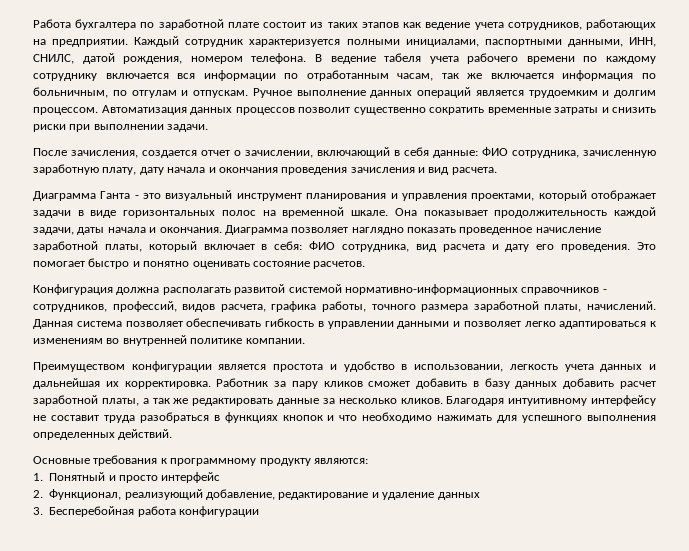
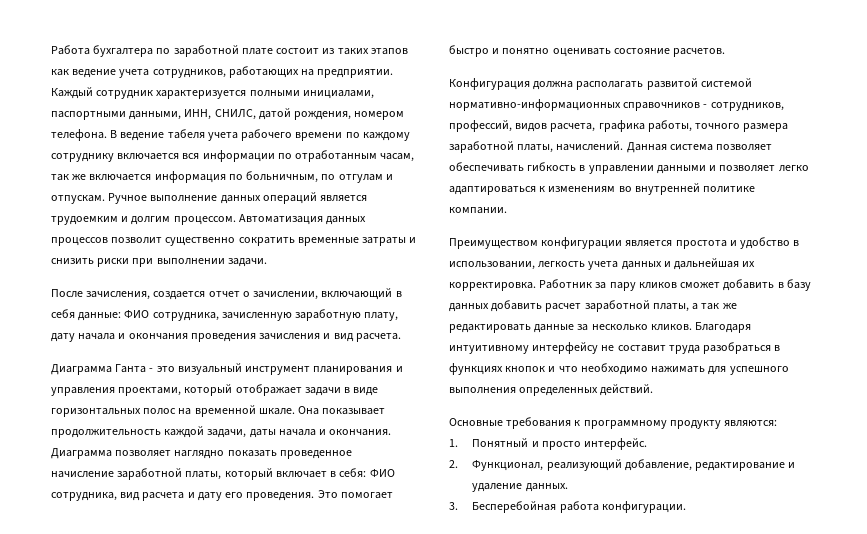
- 1. Понятный и просто интерфейс
+ 1. Понятный и просто интерфейс.
- 2. Функционал, реализующий добавление, редактирование и удаление данных
+ 2. Функционал, реализующий добавление, редактирование и удаление данных.
- 3. Бесперебойная работа конфигурации
+ 3. Бесперебойная работа конфигурации.

